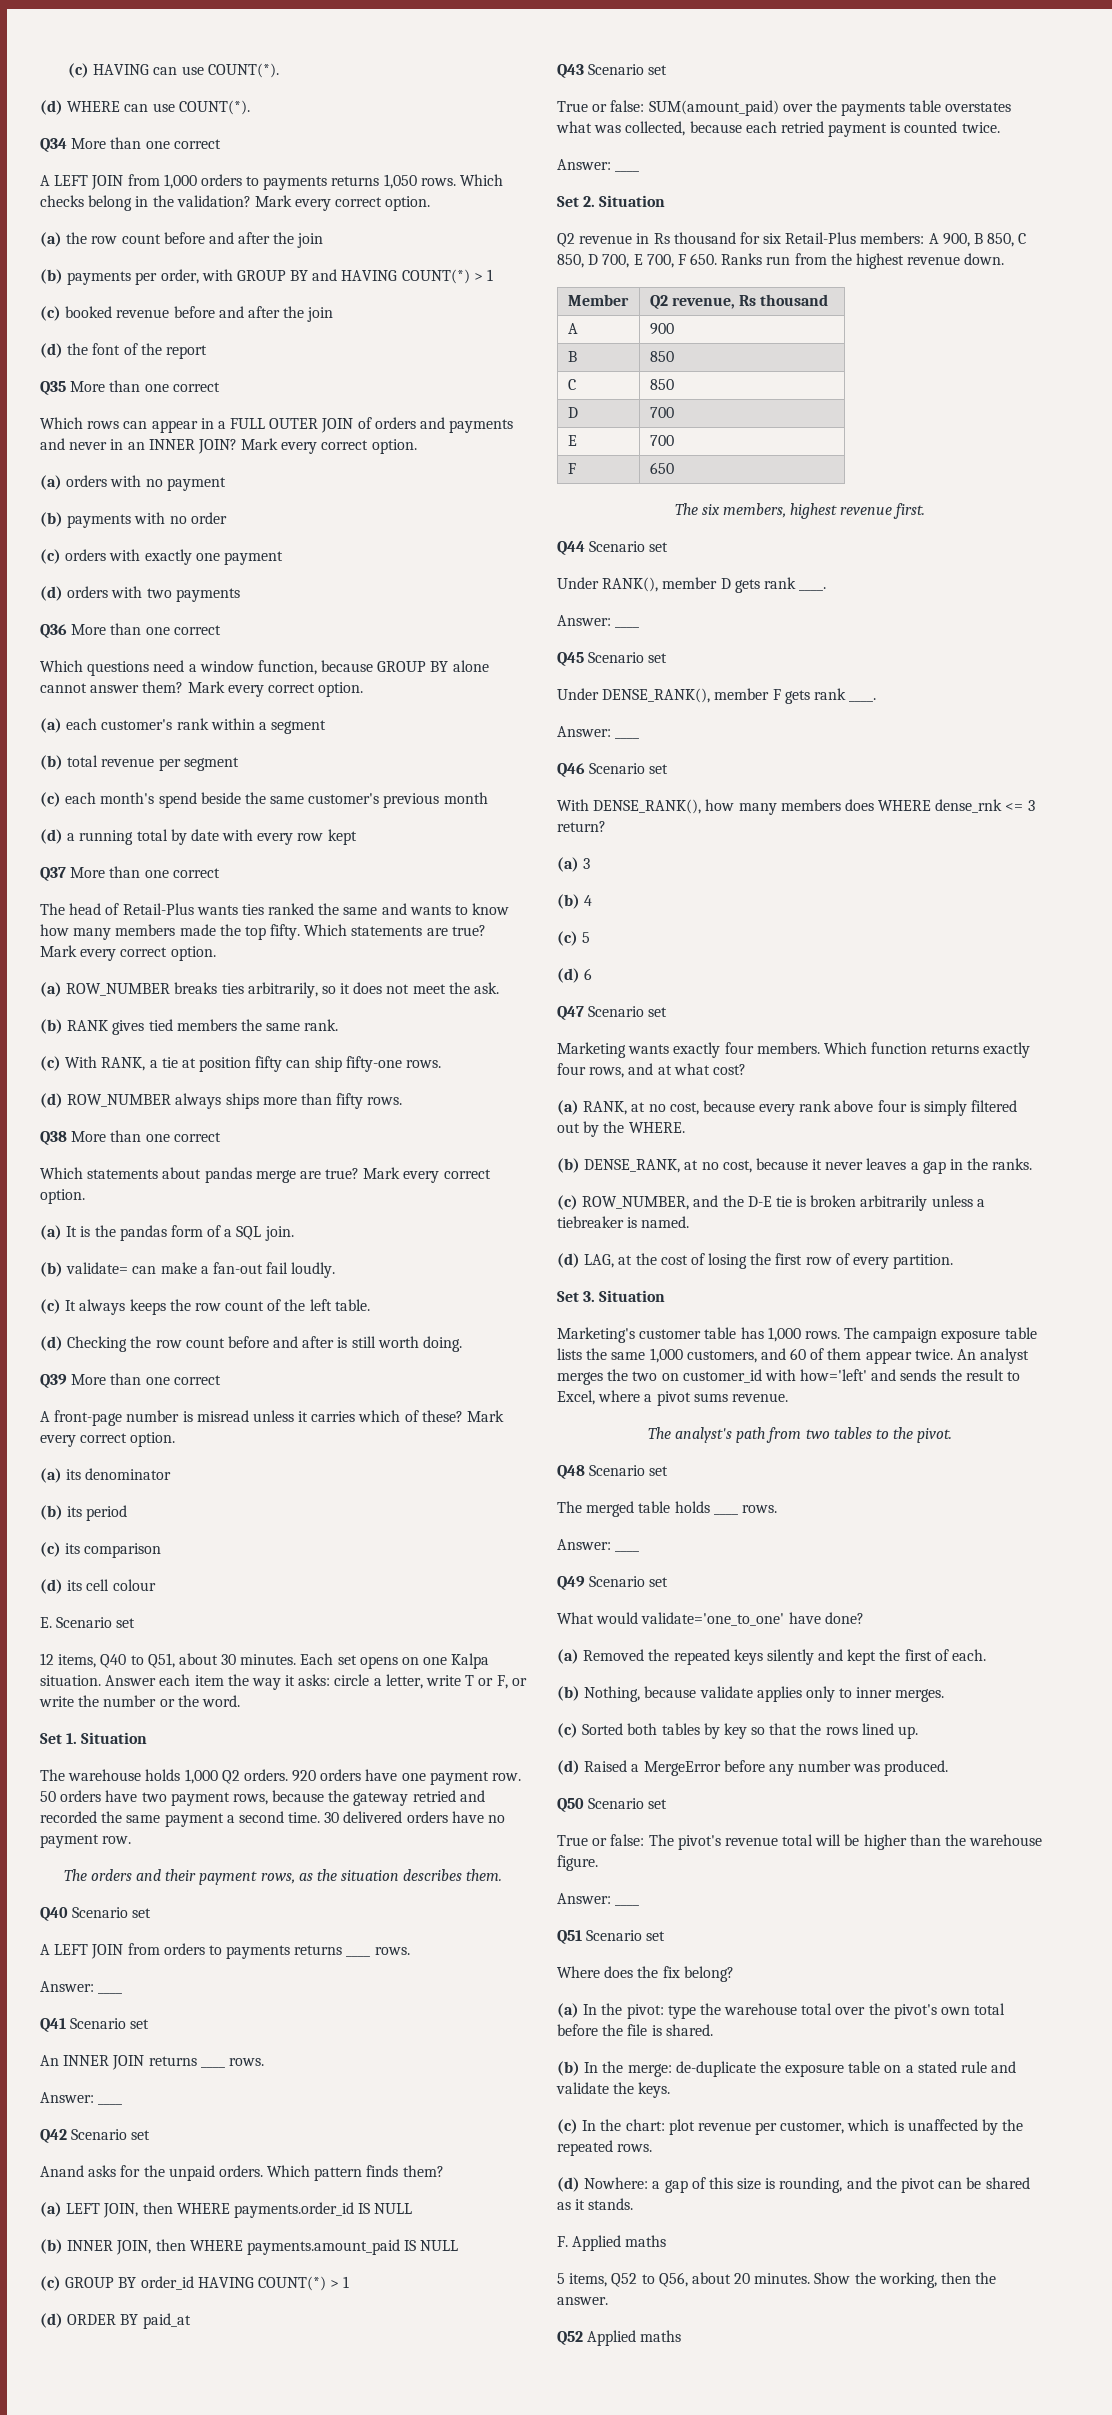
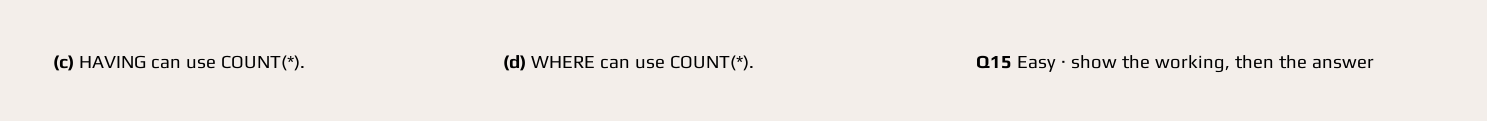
- Q34 More than one correct
- A LEFT JOIN from 1,000 orders to payments returns 1,050 rows. Which checks belong in the validation? Mark every correct option.
- (a) the row count before and after the join
- (b) payments per order, with GROUP BY and HAVING COUNT(*) > 1
- (c) booked revenue before and after the join
- (d) the font of the report
- Q35 More than one correct
- Which rows can appear in a FULL OUTER JOIN of orders and payments and never in an INNER JOIN? Mark every correct option.
- (a) orders with no payment
- (b) payments with no order
- (c) orders with exactly one payment
- (d) orders with two payments
- Q36 More than one correct
- Which questions need a window function, because GROUP BY alone cannot answer them? Mark every correct option.
- (a) each customer's rank within a segment
- (b) total revenue per segment
- (c) each month's spend beside the same customer's previous month
- (d) a running total by date with every row kept
- Q37 More than one correct
- The head of Retail-Plus wants ties ranked the same and wants to know how many members made the top fifty. Which statements are true? Mark every correct option.
- (a) ROW_NUMBER breaks ties arbitrarily, so it does not meet the ask.
- (b) RANK gives tied members the same rank.
- (c) With RANK, a tie at position fifty can ship fifty-one rows.
- (d) ROW_NUMBER always ships more than fifty rows.
- Q38 More than one correct
- Which statements about pandas merge are true? Mark every correct option.
- (a) It is the pandas form of a SQL join.
- (b) validate= can make a fan-out fail loudly.
- (c) It always keeps the row count of the left table.
- (d) Checking the row count before and after is still worth doing.
- Q39 More than one correct
- A front-page number is misread unless it carries which of these? Mark every correct option.
- (a) its denominator
- (b) its period
- (c) its comparison
- (d) its cell colour
- E. Scenario set
- 12 items, Q40 to Q51, about 30 minutes. Each set opens on one Kalpa situation. Answer each item the way it asks: circle a letter, write T or F, or write the number or the word.
- Set 1. Situation
- The warehouse holds 1,000 Q2 orders. 920 orders have one payment row. 50 orders have two payment rows, because the gateway retried and recorded the same payment a second time. 30 delivered orders have no payment row.
- The orders and their payment rows, as the situation describes them.
- Q40 Scenario set
- A LEFT JOIN from orders to payments returns ____ rows.
- Answer: ____
- Q41 Scenario set
- An INNER JOIN returns ____ rows.
- Answer: ____
- Q42 Scenario set
- Anand asks for the unpaid orders. Which pattern finds them?
- (a) LEFT JOIN, then WHERE payments.order_id IS NULL
- (b) INNER JOIN, then WHERE payments.amount_paid IS NULL
- (c) GROUP BY order_id HAVING COUNT(*) > 1
- (d) ORDER BY paid_at
- Q43 Scenario set
- True or false: SUM(amount_paid) over the payments table overstates what was collected, because each retried payment is counted twice.
- Answer: ____
- Set 2. Situation
- Q2 revenue in Rs thousand for six Retail-Plus members: A 900, B 850, C 850, D 700, E 700, F 650. Ranks run from the highest revenue down.
- Member | Q2 revenue, Rs thousand
- A | 900
- B | 850
- C | 850
- D | 700
- E | 700
- F | 650
- The six members, highest revenue first.
- Q44 Scenario set
- Under RANK(), member D gets rank ____.
- Answer: ____
- Q45 Scenario set
- Under DENSE_RANK(), member F gets rank ____.
- Answer: ____
- Q46 Scenario set
- With DENSE_RANK(), how many members does WHERE dense_rnk <= 3 return?
- (a) 3
- (b) 4
- (c) 5
- (d) 6
- Q47 Scenario set
- Marketing wants exactly four members. Which function returns exactly four rows, and at what cost?
- (a) RANK, at no cost, because every rank above four is simply filtered out by the WHERE.
- (b) DENSE_RANK, at no cost, because it never leaves a gap in the ranks.
- (c) ROW_NUMBER, and the D-E tie is broken arbitrarily unless a tiebreaker is named.
- (d) LAG, at the cost of losing the first row of every partition.
- Set 3. Situation
- Marketing's customer table has 1,000 rows. The campaign exposure table lists the same 1,000 customers, and 60 of them appear twice. An analyst merges the two on customer_id with how='left' and sends the result to Excel, where a pivot sums revenue.
- The analyst's path from two tables to the pivot.
- Q48 Scenario set
- The merged table holds ____ rows.
- Answer: ____
- Q49 Scenario set
- What would validate='one_to_one' have done?
- (a) Removed the repeated keys silently and kept the first of each.
- (b) Nothing, because validate applies only to inner merges.
- (c) Sorted both tables by key so that the rows lined up.
- (d) Raised a MergeError before any number was produced.
- Q50 Scenario set
- True or false: The pivot's revenue total will be higher than the warehouse figure.
- Answer: ____
- Q51 Scenario set
- Where does the fix belong?
- (a) In the pivot: type the warehouse total over the pivot's own total before the file is shared.
- (b) In the merge: de-duplicate the exposure table on a stated rule and validate the keys.
- (c) In the chart: plot revenue per customer, which is unaffected by the repeated rows.
- (d) Nowhere: a gap of this size is rounding, and the pivot can be shared as it stands.
- F. Applied maths
- 5 items, Q52 to Q56, about 20 minutes. Show the working, then the answer.
- Q52 Applied maths
+ Q15 Easy · show the working, then the answer

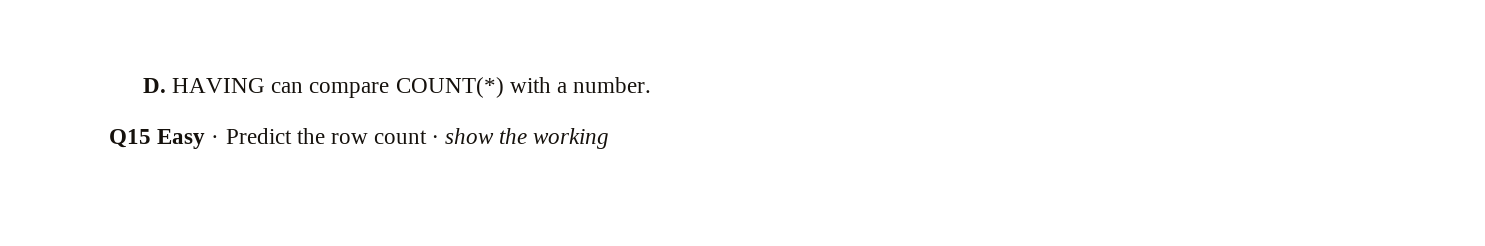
- (c) HAVING can use COUNT(*).
- (d) WHERE can use COUNT(*).
- Q15 Easy · show the working, then the answer
+ D. HAVING can compare COUNT(*) with a number.
+ Q15 Easy · Predict the row count · show the working

